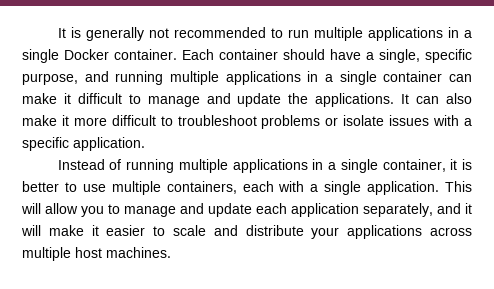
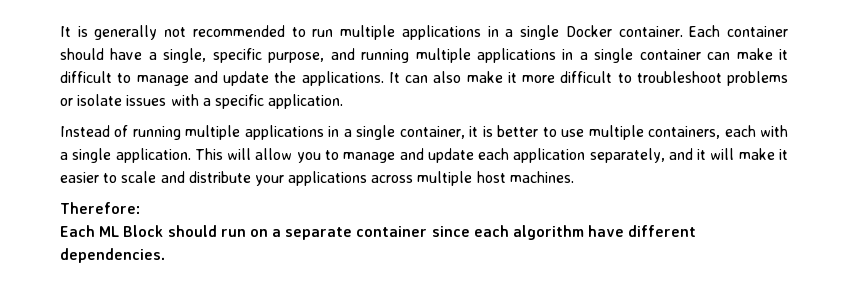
+ Therefore:
+ Each ML Block should run on a separate container since each algorithm have different dependencies.

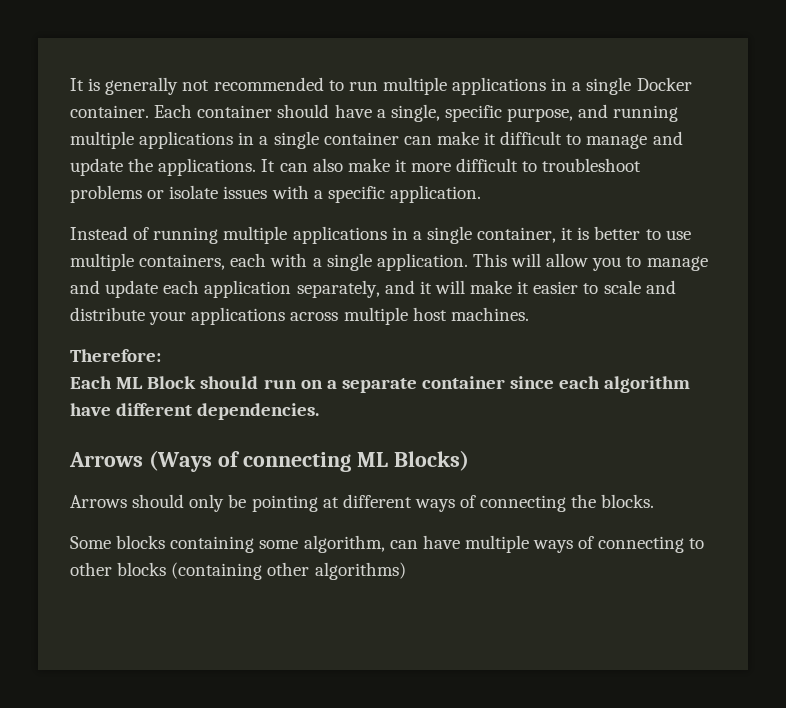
+ Arrows (Ways of connecting ML Blocks)
+ Arrows should only be pointing at different ways of connecting the blocks.
+ Some blocks containing some algorithm, can have multiple ways of connecting to other blocks (containing other algorithms)

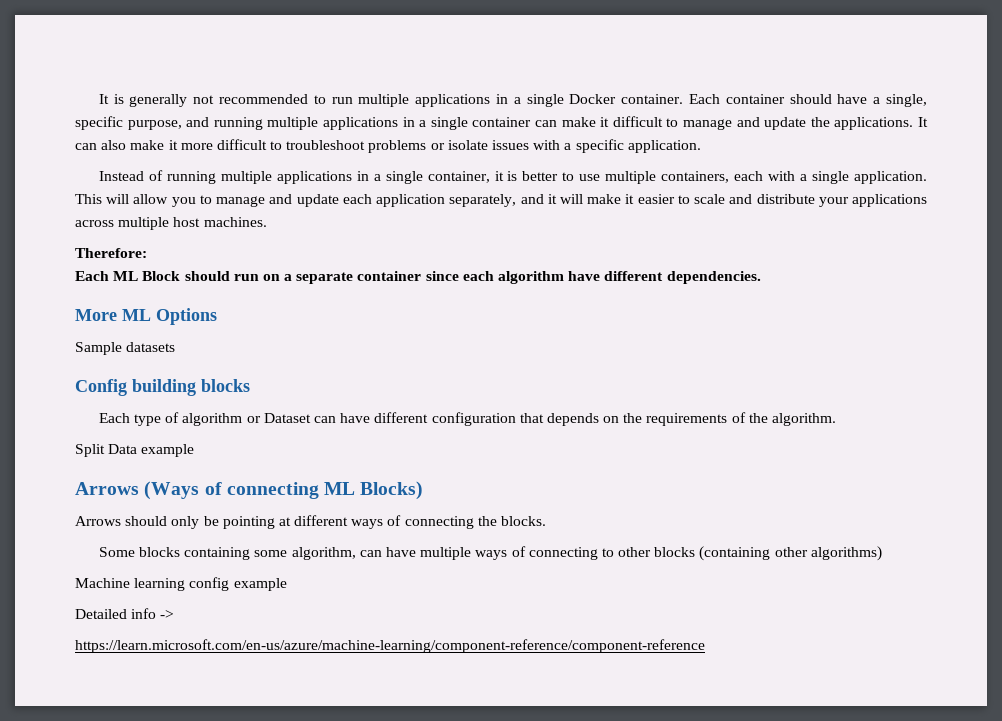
+ More ML Options
+ Sample datasets
+ Config building blocks
+ Each type of algorithm or Dataset can have different configuration that depends on the requirements of the algorithm.
+ Split Data example
+ Machine learning config example
+ Detailed info ->
+ https://learn.microsoft.com/en-us/azure/machine-learning/component-reference/component-reference

